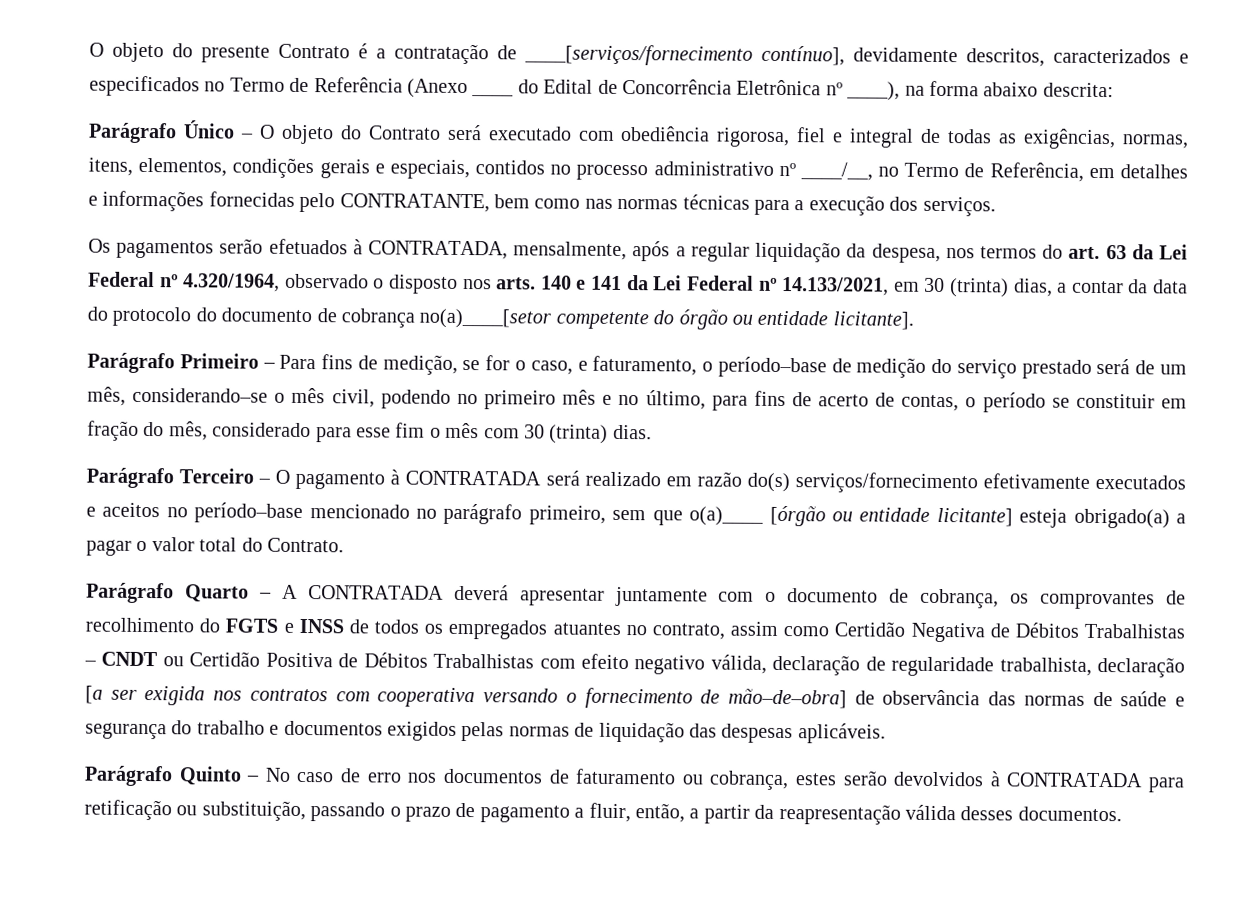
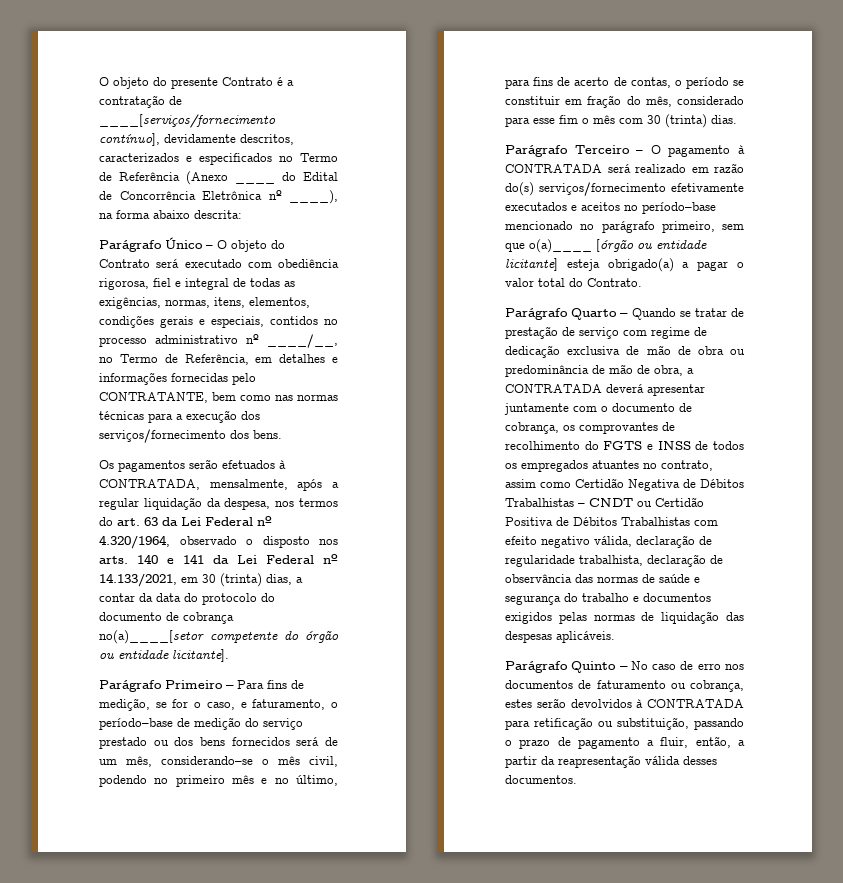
- Parágrafo Único – O objeto do Contrato será executado com obediência rigorosa, fiel e integral de todas as exigências, normas, itens, elementos, condições gerais e especiais, contidos no processo administrativo nº ____/__, no Termo de Referência, em detalhes e informações fornecidas pelo CONTRATANTE, bem como nas normas técnicas para a execução dos serviços.
+ Parágrafo Único – O objeto do Contrato será executado com obediência rigorosa, fiel e integral de todas as exigências, normas, itens, elementos, condições gerais e especiais, contidos no processo administrativo nº ____/__, no Termo de Referência, em detalhes e informações fornecidas pelo CONTRATANTE, bem como nas normas técnicas para a execução dos serviços/fornecimento dos bens.
- Parágrafo Primeiro – Para fins de medição, se for o caso, e faturamento, o período–base de medição do serviço prestado será de um mês, considerando–se o mês civil, podendo no primeiro mês e no último, para fins de acerto de contas, o período se constituir em fração do mês, considerado para esse fim o mês com 30 (trinta) dias.
+ Parágrafo Primeiro – Para fins de medição, se for o caso, e faturamento, o período–base de medição do serviço prestado ou dos bens fornecidos será de um mês, considerando–se o mês civil, podendo no primeiro mês e no último, para fins de acerto de contas, o período se constituir em fração do mês, considerado para esse fim o mês com 30 (trinta) dias.
- Parágrafo Quarto – A CONTRATADA deverá apresentar juntamente com o documento de cobrança, os comprovantes de recolhimento do FGTS e INSS de todos os empregados atuantes no contrato, assim como Certidão Negativa de Débitos Trabalhistas – CNDT ou Certidão Positiva de Débitos Trabalhistas com efeito negativo válida, declaração de regularidade trabalhista, declaração [a ser exigida nos contratos com cooperativa versando o fornecimento de mão–de–obra] de observância das normas de saúde e segurança do trabalho e documentos exigidos pelas normas de liquidação das despesas aplicáveis.
+ Parágrafo Quarto – Quando se tratar de prestação de serviço com regime de dedicação exclusiva de mão de obra ou predominância de mão de obra, a CONTRATADA deverá apresentar juntamente com o documento de cobrança, os comprovantes de recolhimento do FGTS e INSS de todos os empregados atuantes no contrato, assim como Certidão Negativa de Débitos Trabalhistas – CNDT ou Certidão Positiva de Débitos Trabalhistas com efeito negativo válida, declaração de regularidade trabalhista, declaração de observância das normas de saúde e segurança do trabalho e documentos exigidos pelas normas de liquidação das despesas aplicáveis.

